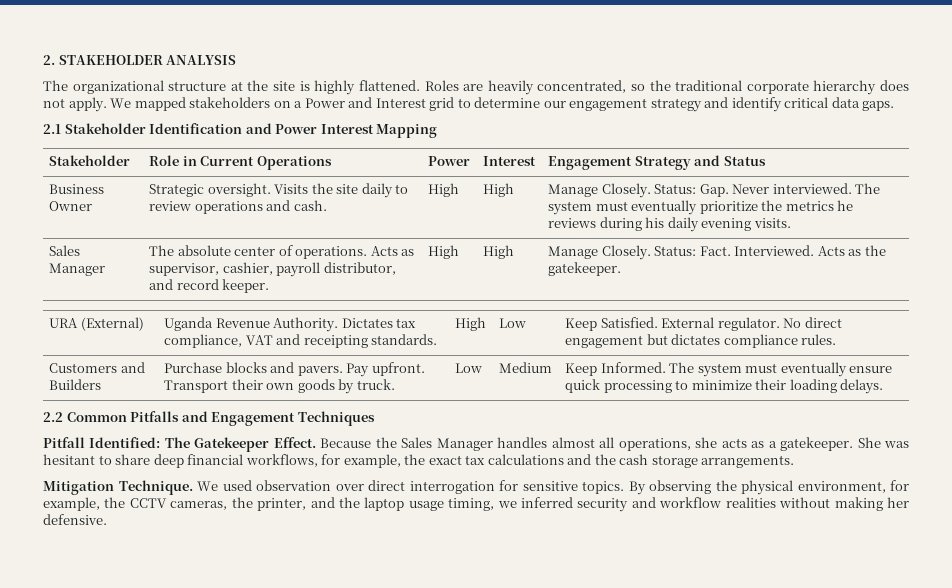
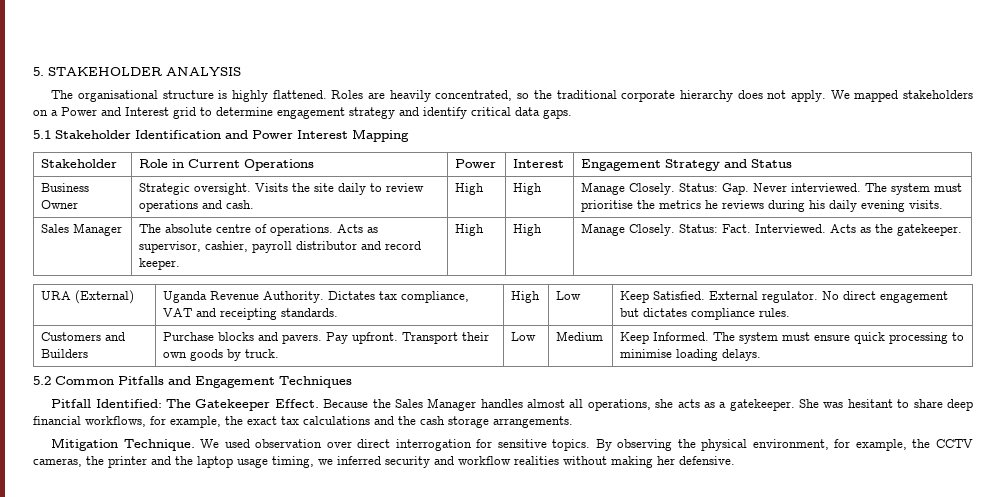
- 2. STAKEHOLDER ANALYSIS
+ 5. STAKEHOLDER ANALYSIS
- The organizational structure at the site is highly flattened.
+ The organisational structure is highly flattened.
- We mapped stakeholders on a Power and Interest grid to determine our engagement strategy and identify critical data gaps.
+ We mapped stakeholders on a Power and Interest grid to determine engagement strategy and identify critical data gaps.
- 2.1 Stakeholder Identification and Power Interest Mapping
+ 5.1 Stakeholder Identification and Power Interest Mapping
- Business Owner | Strategic oversight. Visits the site daily to review operations and cash. | High | High | Manage Closely. Status: Gap. Never interviewed. The system must eventually prioritize the metrics he reviews during his daily evening visits.
+ Business Owner | Strategic oversight. Visits the site daily to review operations and cash. | High | High | Manage Closely. Status: Gap. Never interviewed. The system must prioritise the metrics he reviews during his daily evening visits.
- Sales Manager | The absolute center of operations. Acts as supervisor, cashier, payroll distributor, and record keeper. | High | High | Manage Closely. Status: Fact. Interviewed. Acts as the gatekeeper.
+ Sales Manager | The absolute centre of operations. Acts as supervisor, cashier, payroll distributor and record keeper. | High | High | Manage Closely. Status: Fact. Interviewed. Acts as the gatekeeper.
- Customers and Builders | Purchase blocks and pavers. Pay upfront. Transport their own goods by truck. | Low | Medium | Keep Informed. The system must eventually ensure quick processing to minimize their loading delays.
+ Customers and Builders | Purchase blocks and pavers. Pay upfront. Transport their own goods by truck. | Low | Medium | Keep Informed. The system must ensure quick processing to minimise loading delays.
- 2.2 Common Pitfalls and Engagement Techniques
+ 5.2 Common Pitfalls and Engagement Techniques
- By observing the physical environment, for example, the CCTV cameras, the printer, and the laptop usage timing, we inferred security and workflow realities without making her defensive.
+ By observing the physical environment, for example, the CCTV cameras, the printer and the laptop usage timing, we inferred security and workflow realities without making her defensive.

